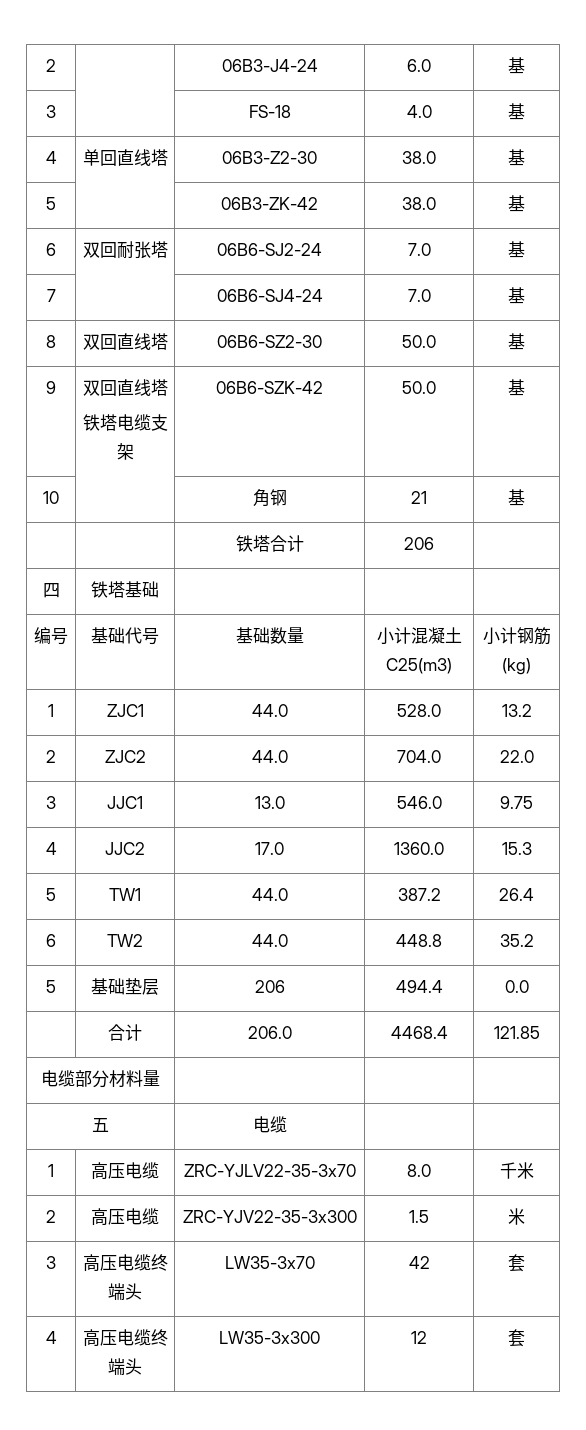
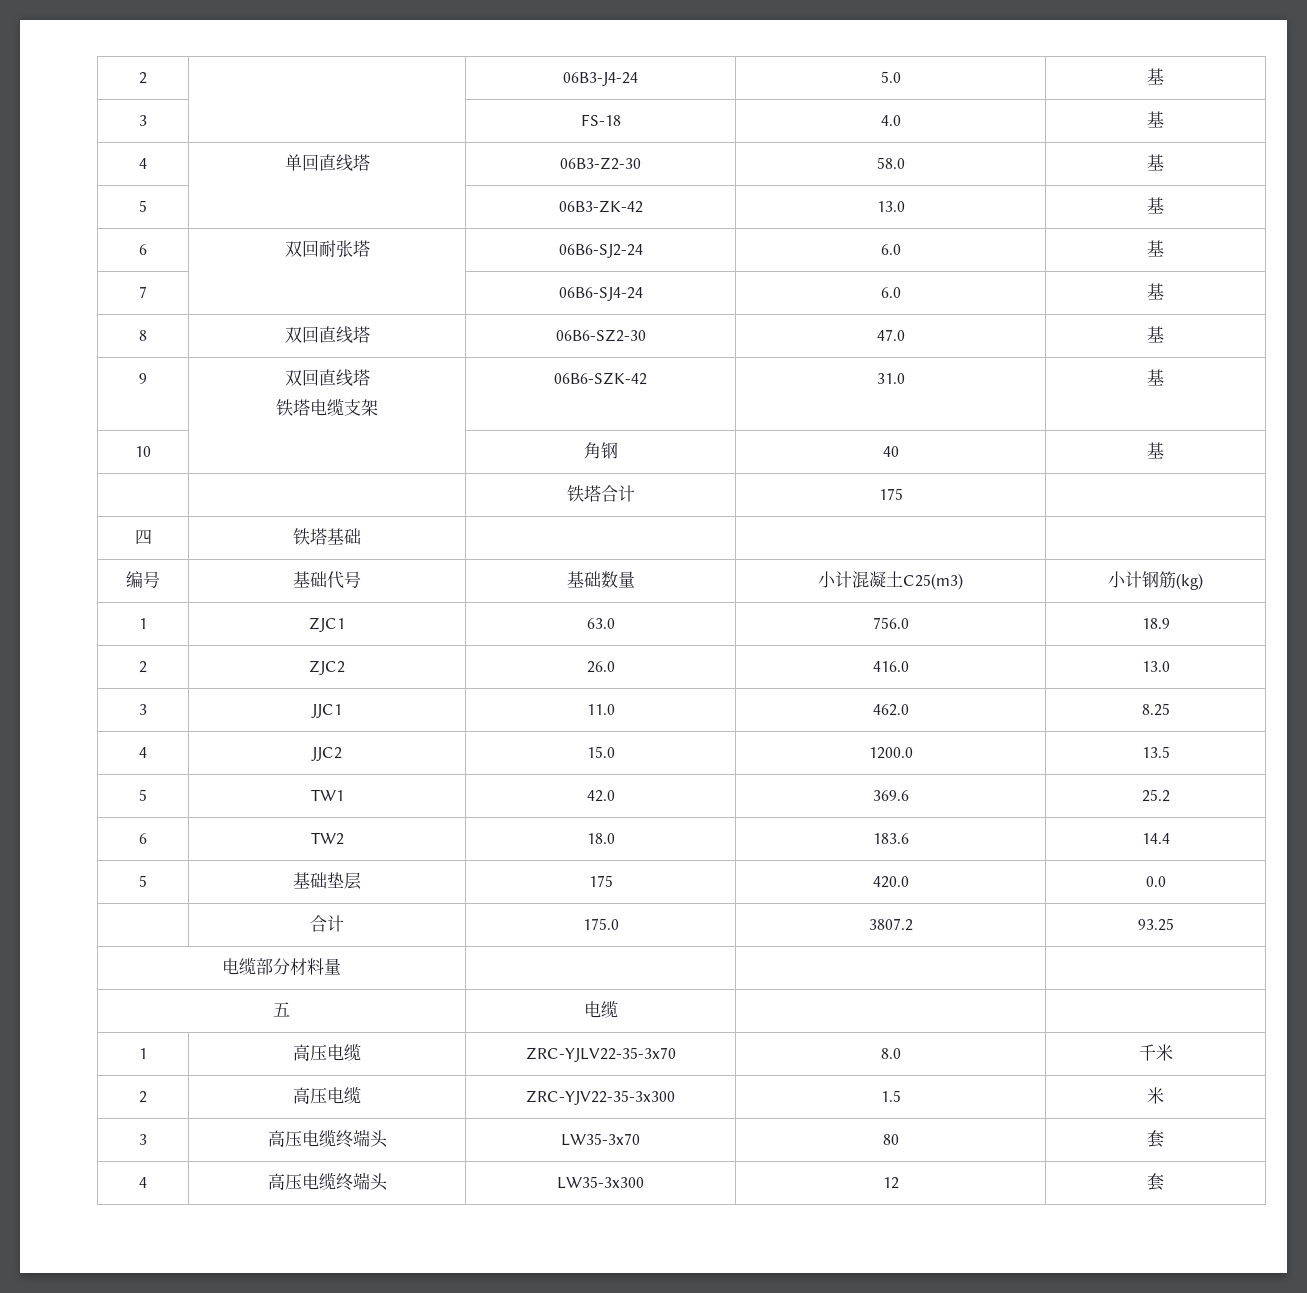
- 2 | | 06B3-J4-24 | 6.0 | 基
+ 2 | | 06B3-J4-24 | 5.0 | 基
- 4 | 单回直线塔 | 06B3-Z2-30 | 38.0 | 基
+ 4 | 单回直线塔 | 06B3-Z2-30 | 58.0 | 基
- 5 | | 06B3-ZK-42 | 38.0 | 基
+ 5 | | 06B3-ZK-42 | 13.0 | 基
- 6 | 双回耐张塔 | 06B6-SJ2-24 | 7.0 | 基
+ 6 | 双回耐张塔 | 06B6-SJ2-24 | 6.0 | 基
- 7 | | 06B6-SJ4-24 | 7.0 | 基
+ 7 | | 06B6-SJ4-24 | 6.0 | 基
- 8 | 双回直线塔 | 06B6-SZ2-30 | 50.0 | 基
+ 8 | 双回直线塔 | 06B6-SZ2-30 | 47.0 | 基
  9 | 双回直线塔
- 铁塔电缆支架 | 06B6-SZK-42 | 50.0 | 基
+ 铁塔电缆支架 | 06B6-SZK-42 | 31.0 | 基
- 10 | | 角钢 | 21 | 基
+ 10 | | 角钢 | 40 | 基
- | | 铁塔合计 | 206 |
+ | | 铁塔合计 | 175 |
- 1 | ZJC1 | 44.0 | 528.0 | 13.2
+ 1 | ZJC1 | 63.0 | 756.0 | 18.9
- 2 | ZJC2 | 44.0 | 704.0 | 22.0
+ 2 | ZJC2 | 26.0 | 416.0 | 13.0
- 3 | JJC1 | 13.0 | 546.0 | 9.75
+ 3 | JJC1 | 11.0 | 462.0 | 8.25
- 4 | JJC2 | 17.0 | 1360.0 | 15.3
+ 4 | JJC2 | 15.0 | 1200.0 | 13.5
- 5 | TW1 | 44.0 | 387.2 | 26.4
+ 5 | TW1 | 42.0 | 369.6 | 25.2
- 6 | TW2 | 44.0 | 448.8 | 35.2
+ 6 | TW2 | 18.0 | 183.6 | 14.4
- 5 | 基础垫层 | 206 | 494.4 | 0.0
+ 5 | 基础垫层 | 175 | 420.0 | 0.0
- | 合计 | 206.0 | 4468.4 | 121.85
+ | 合计 | 175.0 | 3807.2 | 93.25
- 3 | 高压电缆终端头 | LW35-3x70 | 42 | 套
+ 3 | 高压电缆终端头 | LW35-3x70 | 80 | 套

